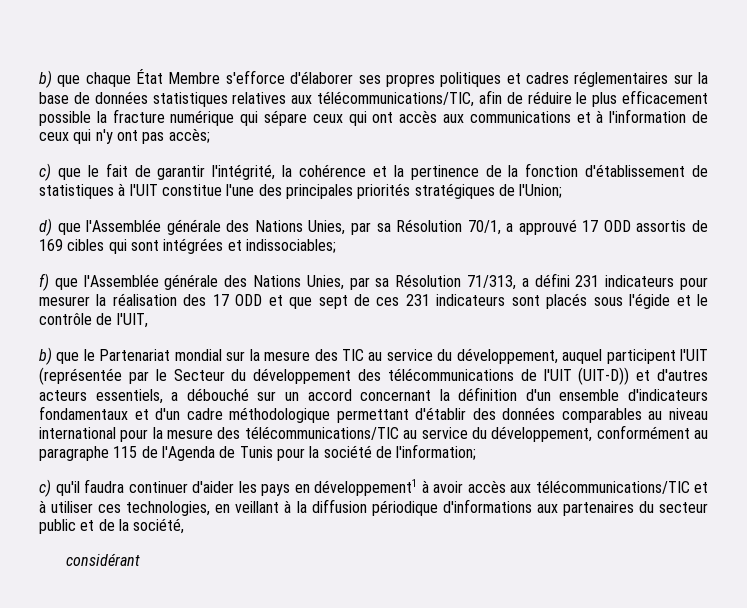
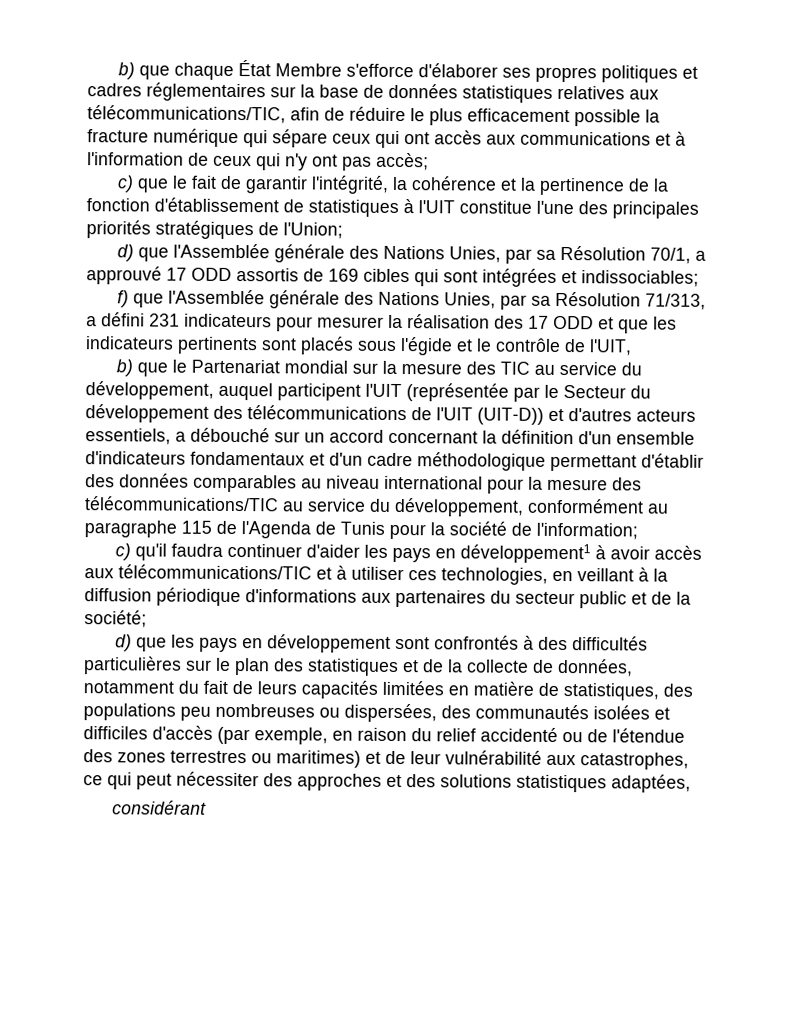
- f) que l'Assemblée générale des Nations Unies, par sa Résolution 71/313, a défini 231 indicateurs pour mesurer la réalisation des 17 ODD et que sept de ces 231 indicateurs sont placés sous l'égide et le contrôle de l'UIT,
+ f) que l'Assemblée générale des Nations Unies, par sa Résolution 71/313, a défini 231 indicateurs pour mesurer la réalisation des 17 ODD et que les indicateurs pertinents sont placés sous l'égide et le contrôle de l'UIT,
- c) qu'il faudra continuer d'aider les pays en développement1 à avoir accès aux télécommunications/TIC et à utiliser ces technologies, en veillant à la diffusion périodique d'informations aux partenaires du secteur public et de la société,
+ c) qu'il faudra continuer d'aider les pays en développement1 à avoir accès aux télécommunications/TIC et à utiliser ces technologies, en veillant à la diffusion périodique d'informations aux partenaires du secteur public et de la société;
+ d) que les pays en développement sont confrontés à des difficultés particulières sur le plan des statistiques et de la collecte de données, notamment du fait de leurs capacités limitées en matière de statistiques, des populations peu nombreuses ou dispersées, des communautés isolées et difficiles d'accès (par exemple, en raison du relief accidenté ou de l'étendue des zones terrestres ou maritimes) et de leur vulnérabilité aux catastrophes, ce qui peut nécessiter des approches et des solutions statistiques adaptées,

